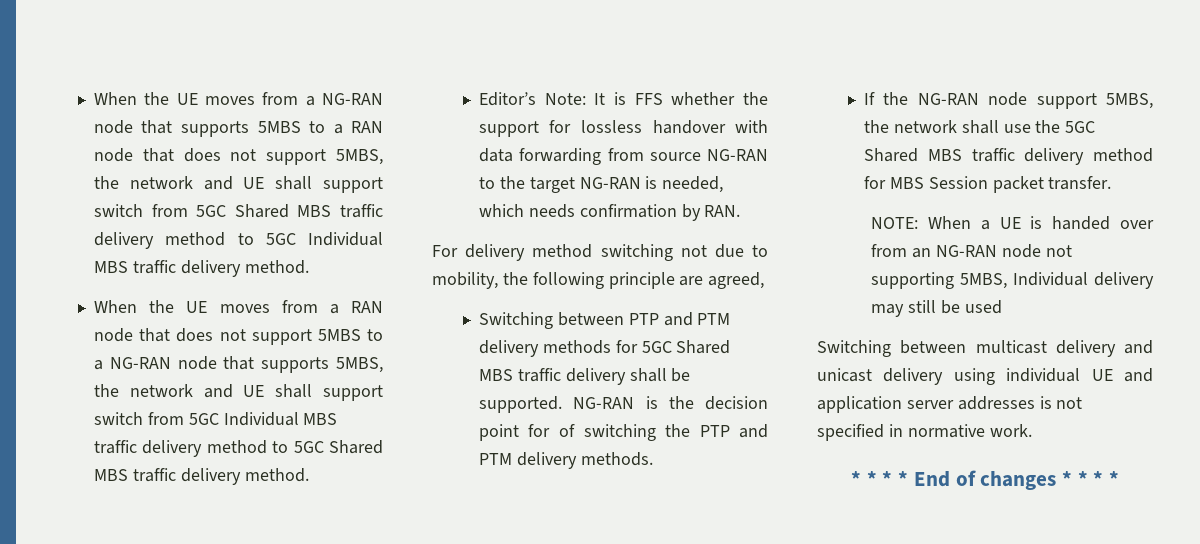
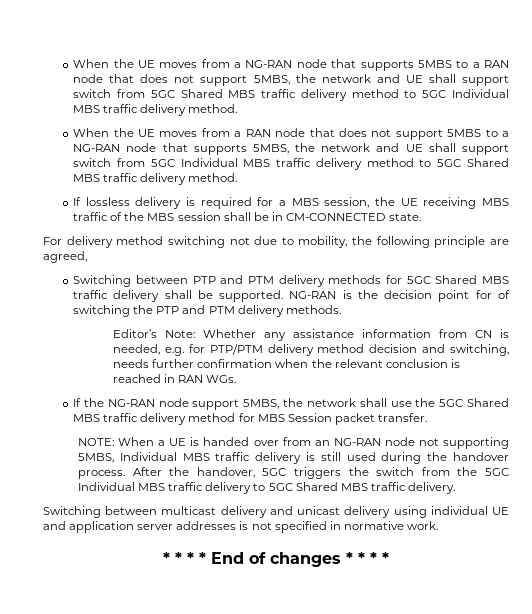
- Editor’s Note: It is FFS whether the support for lossless handover with data forwarding from source NG-RAN to the target NG-RAN is needed, which needs confirmation by RAN.
+ If lossless delivery is required for a MBS session, the UE receiving MBS traffic of the MBS session shall be in CM-CONNECTED state.
+ Editor’s Note: Whether any assistance information from CN is needed, e.g. for PTP/PTM delivery method decision and switching, needs further confirmation when the relevant conclusion is reached in RAN WGs.
- NOTE: When a UE is handed over from an NG-RAN node not supporting 5MBS, Individual delivery may still be used
+ NOTE: When a UE is handed over from an NG-RAN node not supporting 5MBS, Individual MBS traffic delivery is still used during the handover process. After the handover, 5GC triggers the switch from the 5GC Individual MBS traffic delivery to 5GC Shared MBS traffic delivery.

